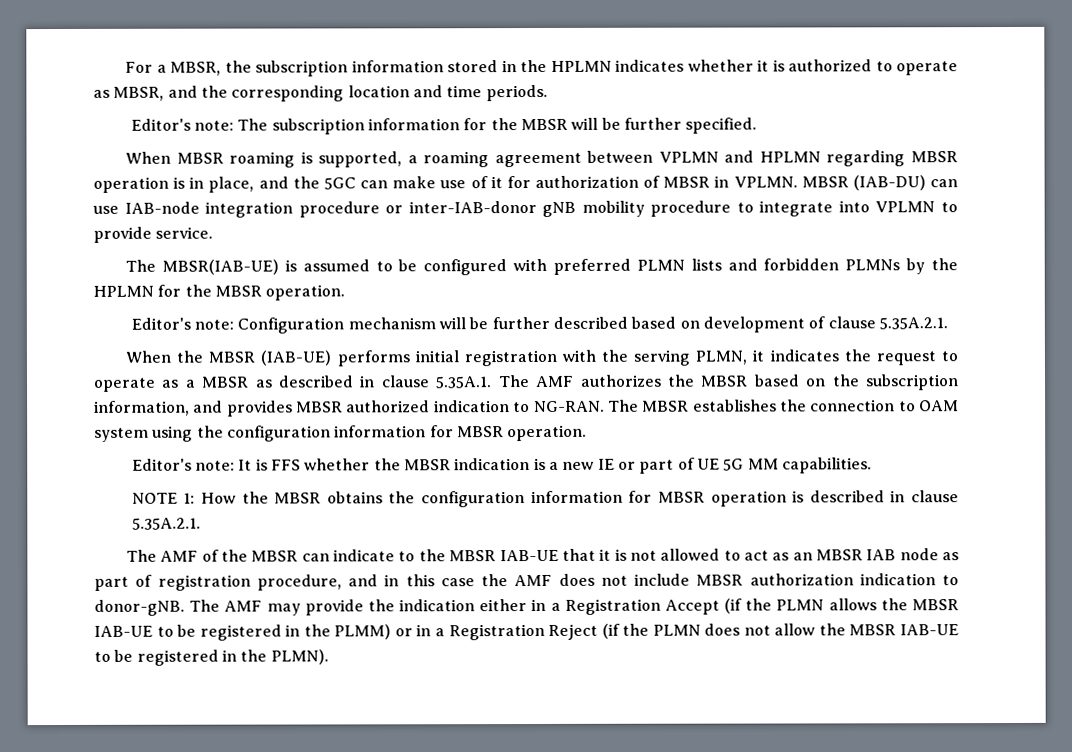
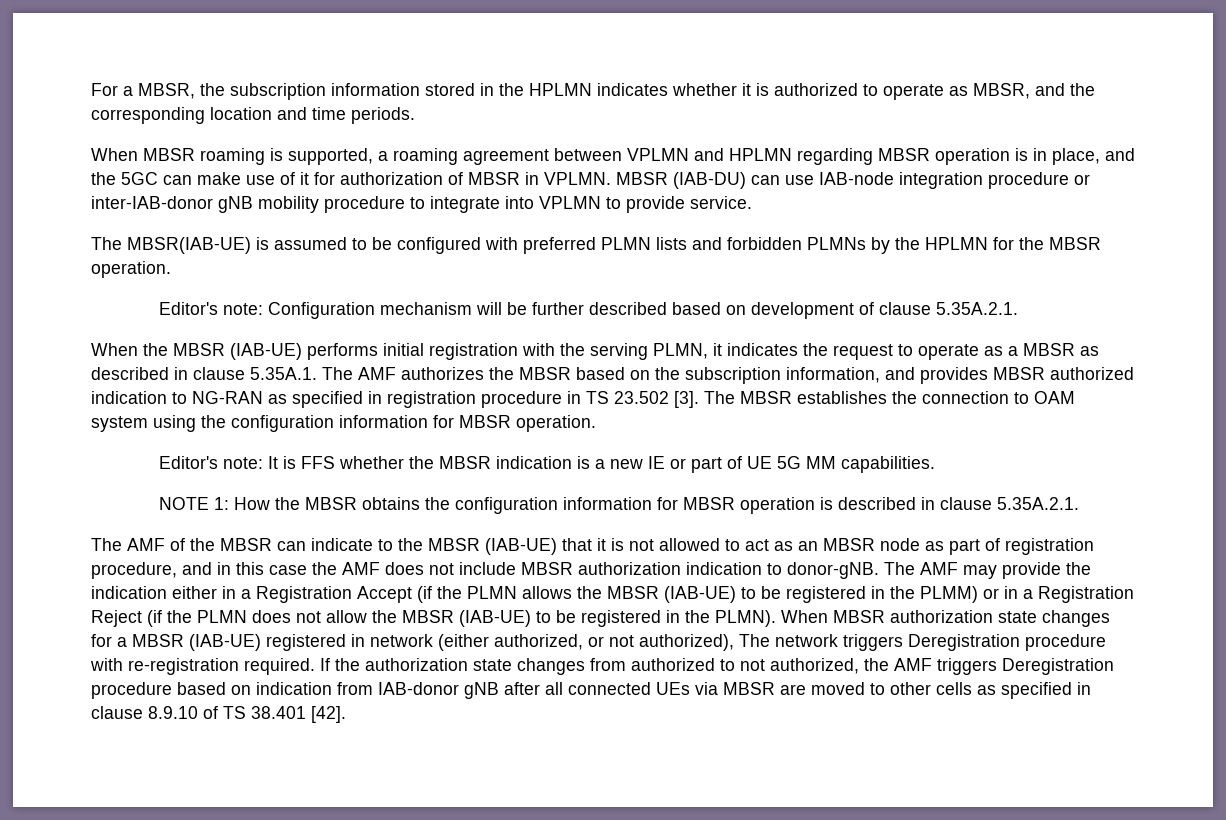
- Editor's note: The subscription information for the MBSR will be further specified.
- When the MBSR (IAB-UE) performs initial registration with the serving PLMN, it indicates the request to operate as a MBSR as described in clause 5.35A.1. The AMF authorizes the MBSR based on the subscription information, and provides MBSR authorized indication to NG-RAN.
+ When the MBSR (IAB-UE) performs initial registration with the serving PLMN, it indicates the request to operate as a MBSR as described in clause 5.35A.1. The AMF authorizes the MBSR based on the subscription information, and provides MBSR authorized indication to NG-RAN as specified in registration procedure in TS 23.502 [3].
- The AMF of the MBSR can indicate to the MBSR IAB-UE that it is not allowed to act as an MBSR IAB node as part of registration procedure, and in this case the AMF does not include MBSR authorization indication to donor-gNB.
+ The AMF of the MBSR can indicate to the MBSR (IAB-UE) that it is not allowed to act as an MBSR node as part of registration procedure, and in this case the AMF does not include MBSR authorization indication to donor-gNB.
- The AMF may provide the indication either in a Registration Accept (if the PLMN allows the MBSR IAB-UE to be registered in the PLMM) or in a Registration Reject (if the PLMN does not allow the MBSR IAB-UE to be registered in the PLMN).
+ The AMF may provide the indication either in a Registration Accept (if the PLMN allows the MBSR (IAB-UE) to be registered in the PLMM) or in a Registration Reject (if the PLMN does not allow the MBSR (IAB-UE) to be registered in the PLMN).
+ When MBSR authorization state changes for a MBSR (IAB-UE) registered in network (either authorized, or not authorized), The network triggers Deregistration procedure with re-registration required. If the authorization state changes from authorized to not authorized, the AMF triggers Deregistration procedure based on indication from IAB-donor gNB after all connected UEs via MBSR are moved to other cells as specified in clause 8.9.10 of TS 38.401 [42].

